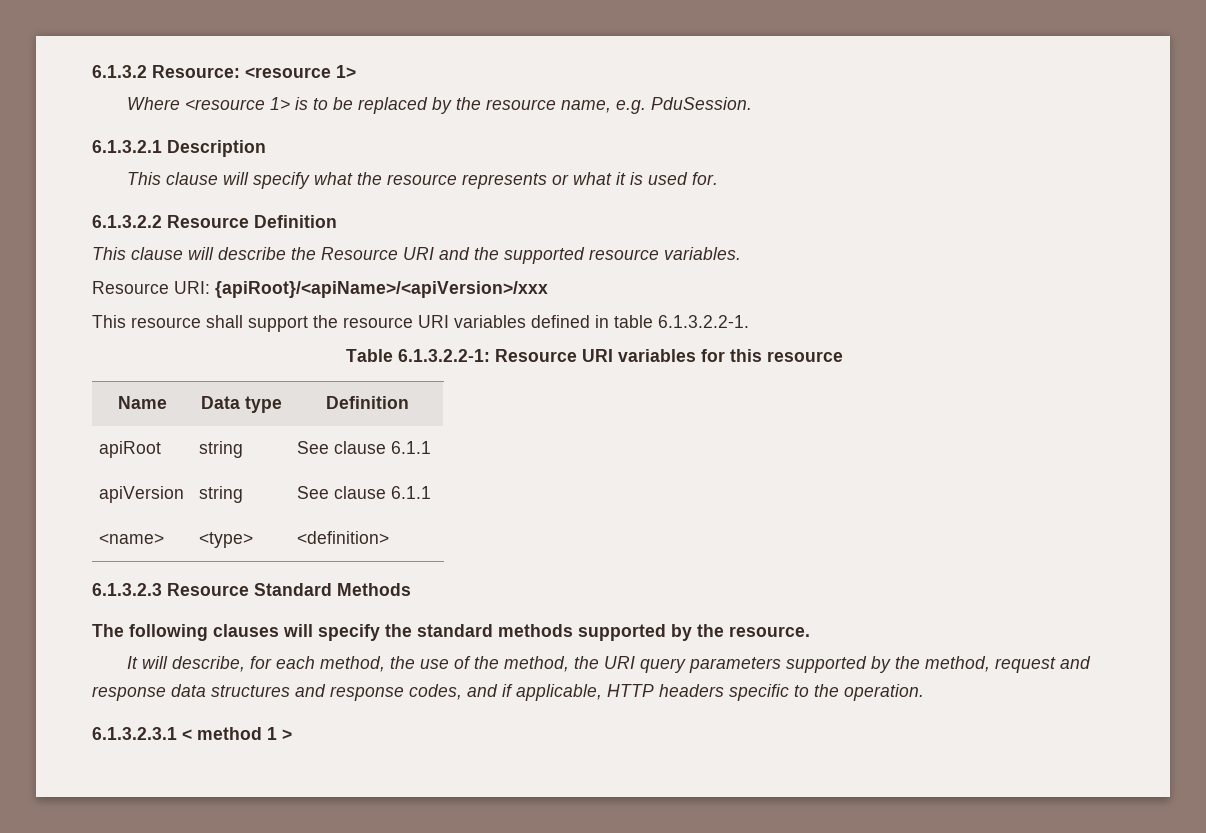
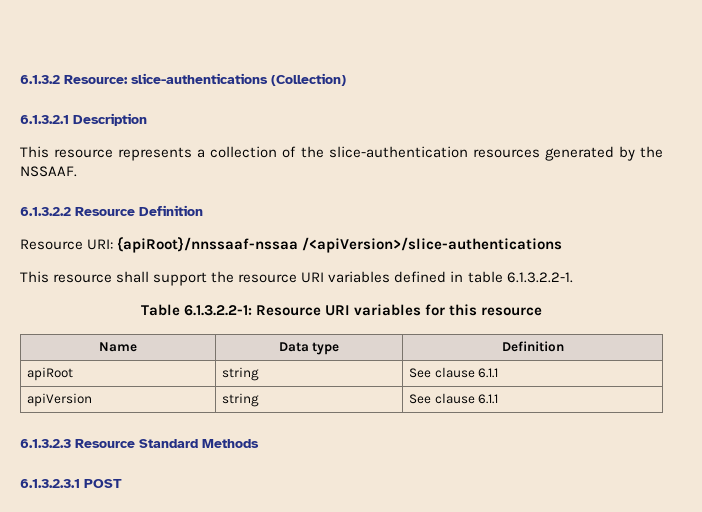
- 6.1.3.2 Resource: <resource 1>
- Where <resource 1> is to be replaced by the resource name, e.g. PduSession.
+ 6.1.3.2 Resource: slice-authentications (Collection)
  6.1.3.2.1 Description
- This clause will specify what the resource represents or what it is used for.
+ This resource represents a collection of the slice-authentication resources generated by the NSSAAF.
  6.1.3.2.2 Resource Definition
- This clause will describe the Resource URI and the supported resource variables.
- Resource URI: {apiRoot}/<apiName>/<apiVersion>/xxx
+ Resource URI: {apiRoot}/nnssaaf-nssaa /<apiVersion>/slice-authentications
- <name> | <type> | <definition>
- The following clauses will specify the standard methods supported by the resource.
- It will describe, for each method, the use of the method, the URI query parameters supported by the method, request and response data structures and response codes, and if applicable, HTTP headers specific to the operation.
- 6.1.3.2.3.1 < method 1 >
+ 6.1.3.2.3.1 POST

